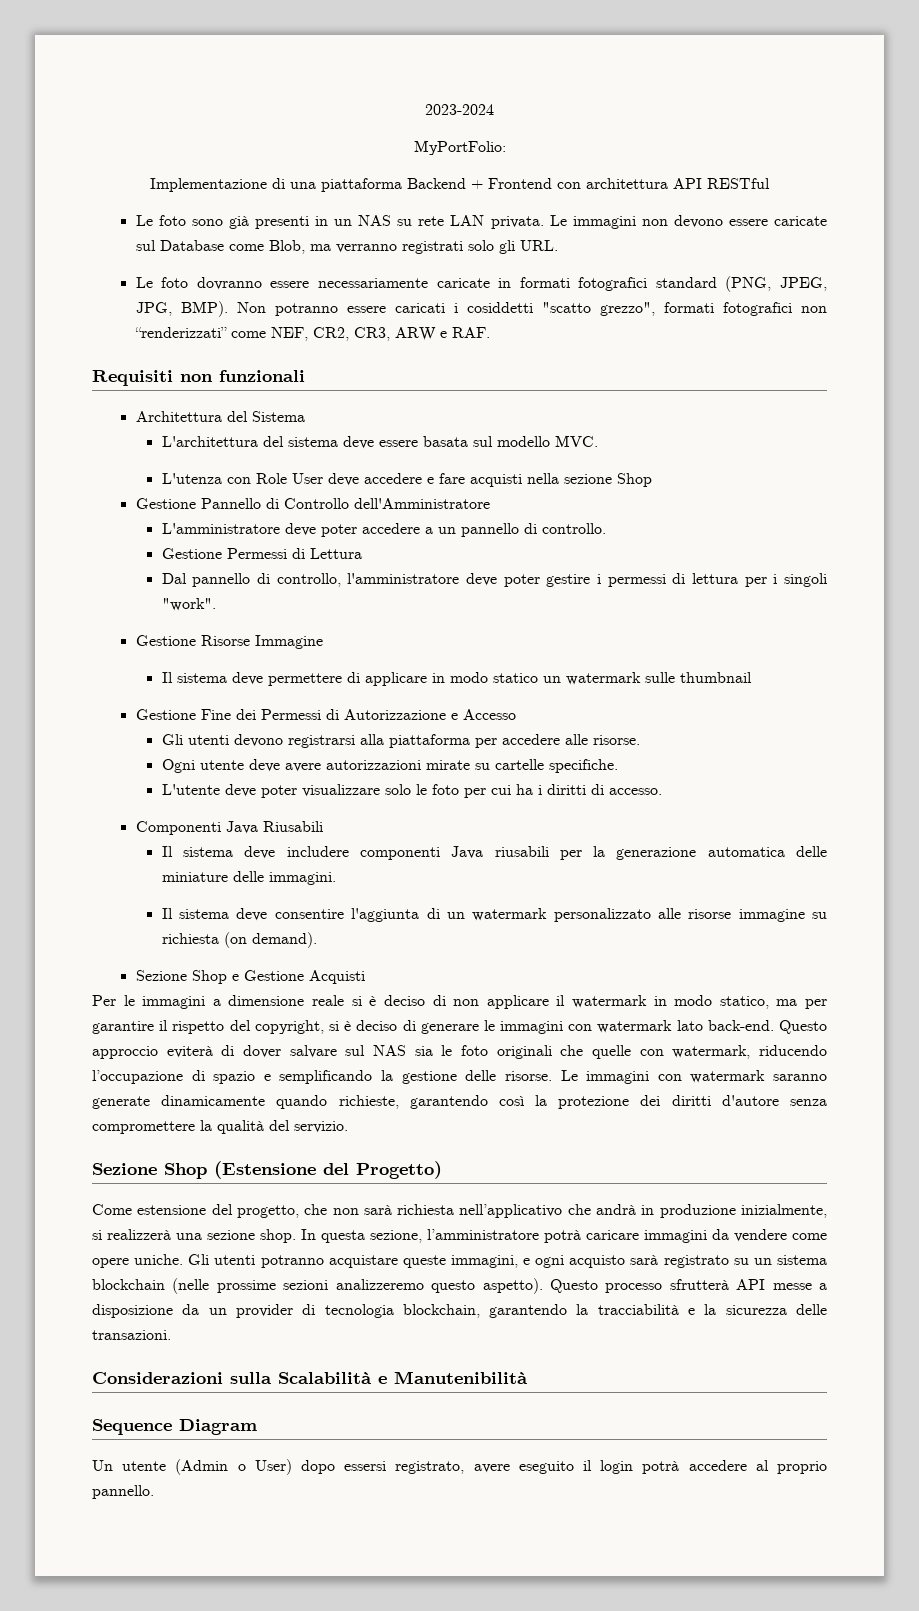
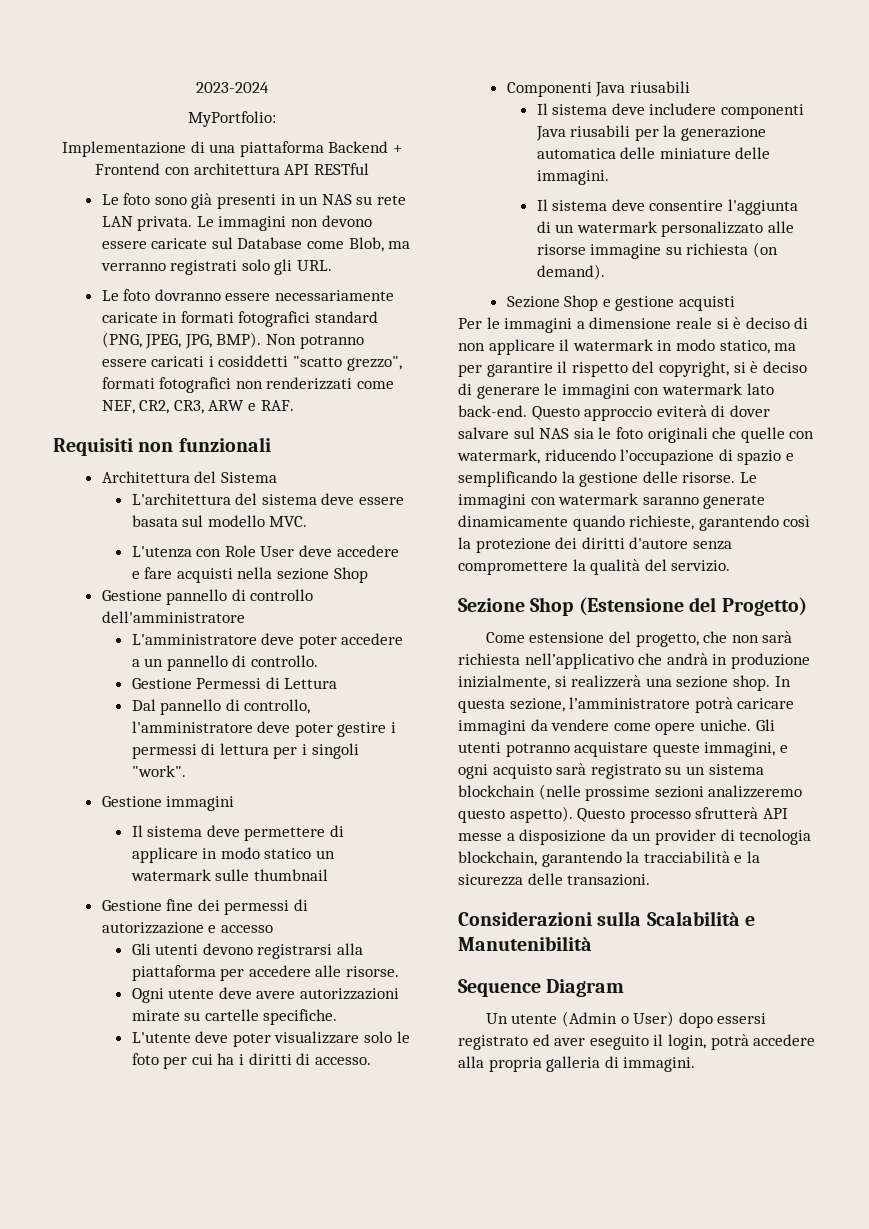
- MyPortFolio:
+ MyPortfolio:
- Non potranno essere caricati i cosiddetti "scatto grezzo", formati fotografici non “renderizzati” come NEF, CR2, CR3, ARW e RAF.
+ Non potranno essere caricati i cosiddetti "scatto grezzo", formati fotografici non renderizzati come NEF, CR2, CR3, ARW e RAF.
- Gestione Pannello di Controllo dell'Amministratore
+ Gestione pannello di controllo dell'amministratore
- Gestione Risorse Immagine
+ Gestione immagini
- Gestione Fine dei Permessi di Autorizzazione e Accesso
+ Gestione fine dei permessi di autorizzazione e accesso
- Componenti Java Riusabili
+ Componenti Java riusabili
- Sezione Shop e Gestione Acquisti
+ Sezione Shop e gestione acquisti
- Un utente (Admin o User) dopo essersi registrato, avere eseguito il login potrà accedere al proprio pannello.
+ Un utente (Admin o User) dopo essersi registrato ed aver eseguito il login, potrà accedere alla propria galleria di immagini.

